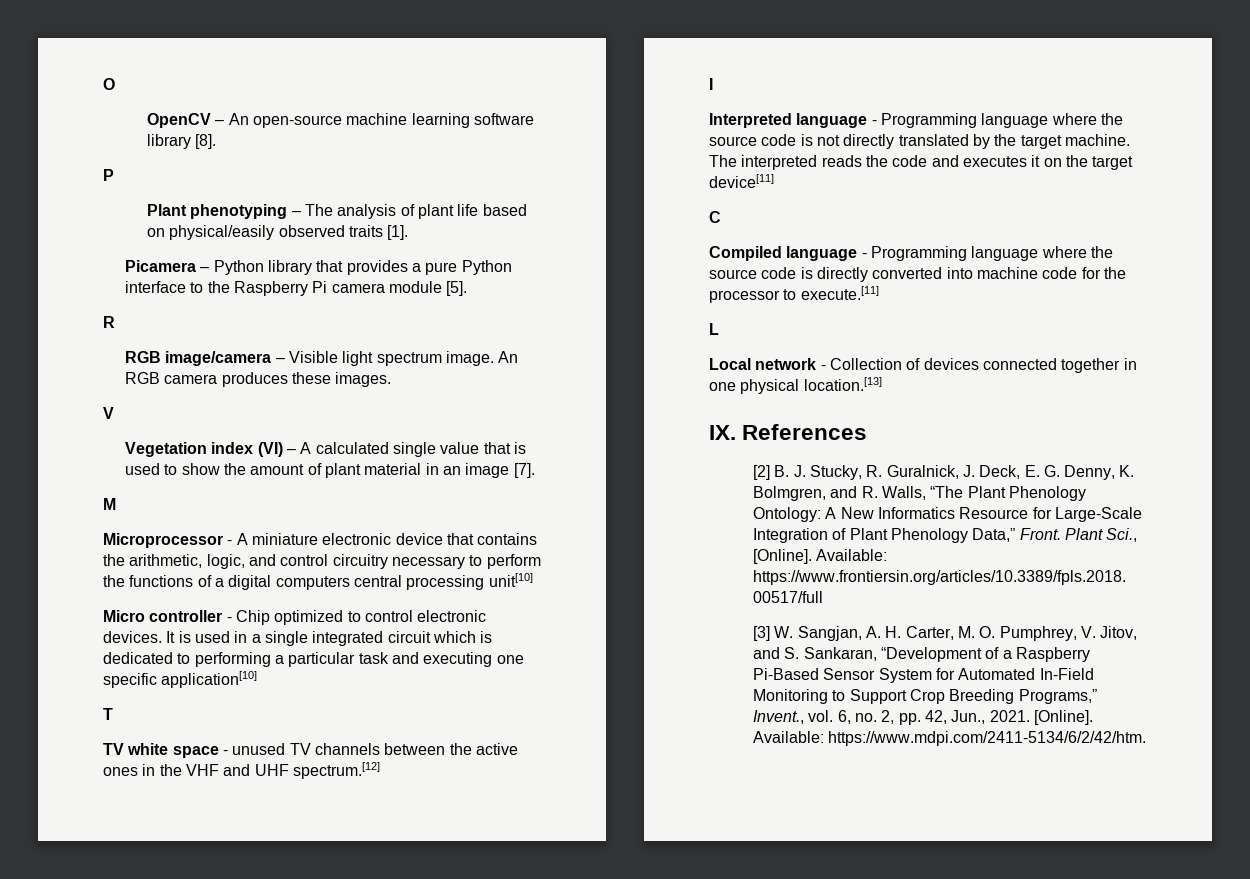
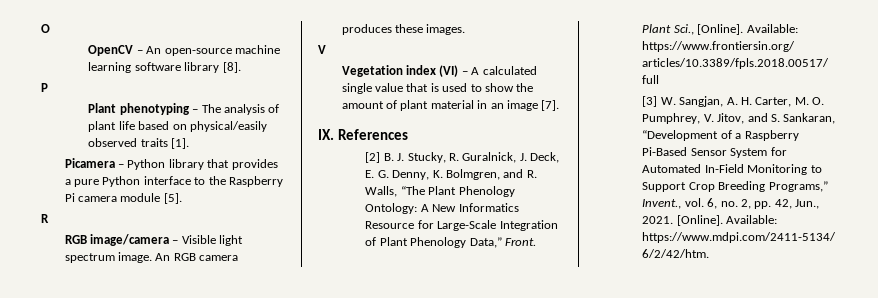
- M
- Microprocessor - A miniature electronic device that contains the arithmetic, logic, and control circuitry necessary to perform the functions of a digital computers central processing unit[10]
- Micro controller - Chip optimized to control electronic devices. It is used in a single integrated circuit which is dedicated to performing a particular task and executing one specific application[10]
- T
- TV white space - unused TV channels between the active ones in the VHF and UHF spectrum.[12]
- I
- Interpreted language - Programming language where the source code is not directly translated by the target machine. The interpreted reads the code and executes it on the target device[11]
- C
- Compiled language - Programming language where the source code is directly converted into machine code for the processor to execute.[11]
- L
- Local network - Collection of devices connected together in one physical location.[13]

